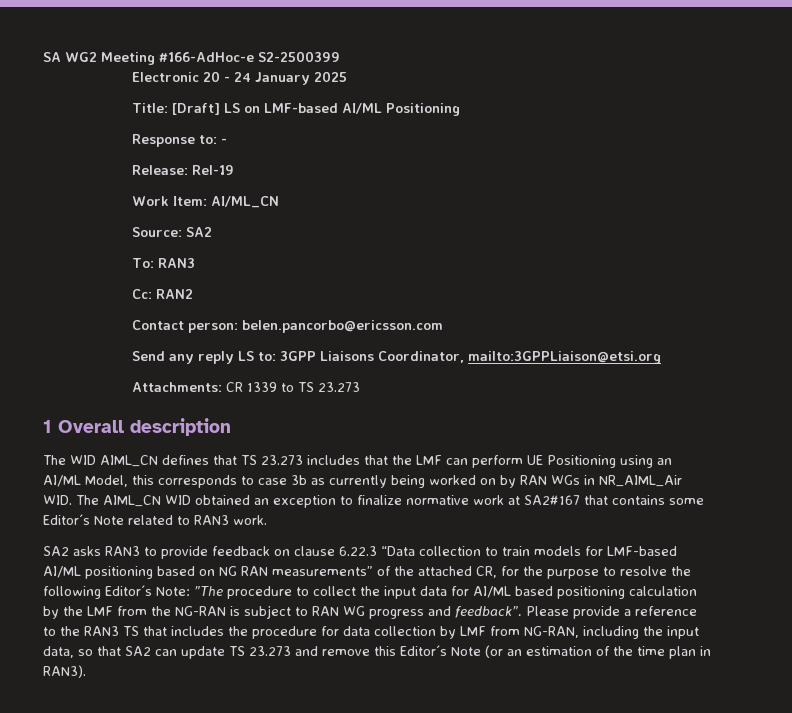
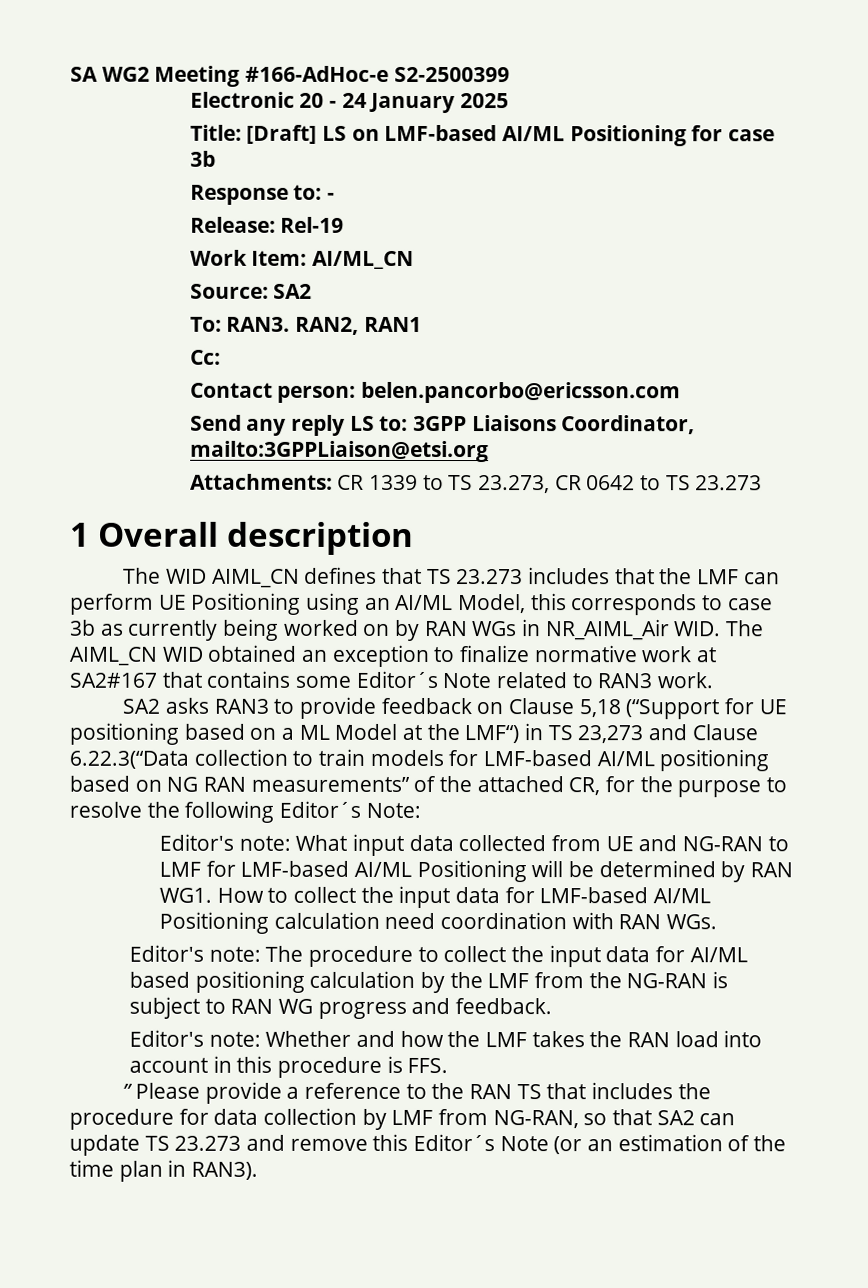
- Title: [Draft] LS on LMF-based AI/ML Positioning
+ Title: [Draft] LS on LMF-based AI/ML Positioning for case 3b
- To: RAN3
+ To: RAN3. RAN2, RAN1
- Cc: RAN2
+ Cc:
- Attachments: CR 1339 to TS 23.273
+ Attachments: CR 1339 to TS 23.273, CR 0642 to TS 23.273
- SA2 asks RAN3 to provide feedback on clause 6.22.3 “Data collection to train models for LMF-based AI/ML positioning based on NG RAN measurements” of the attached CR, for the purpose to resolve the following Editor´s Note: ”The procedure to collect the input data for AI/ML based positioning calculation by the LMF from the NG-RAN is subject to RAN WG progress and feedback”. Please provide a reference to the RAN3 TS that includes the procedure for data collection by LMF from NG-RAN, including the input data, so that SA2 can update TS 23.273 and remove this Editor´s Note (or an estimation of the time plan in RAN3).
+ SA2 asks RAN3 to provide feedback on Clause 5,18 (“Support for UE positioning based on a ML Model at the LMF“) in TS 23,273 and Clause 6.22.3(“Data collection to train models for LMF-based AI/ML positioning based on NG RAN measurements” of the attached CR, for the purpose to resolve the following Editor´s Note:
+ Editor's note: What input data collected from UE and NG-RAN to LMF for LMF-based AI/ML Positioning will be determined by RAN WG1. How to collect the input data for LMF-based AI/ML Positioning calculation need coordination with RAN WGs.
+ Editor's note: The procedure to collect the input data for AI/ML based positioning calculation by the LMF from the NG-RAN is subject to RAN WG progress and feedback.
+ Editor's note: Whether and how the LMF takes the RAN load into account in this procedure is FFS.
+ ” Please provide a reference to the RAN TS that includes the procedure for data collection by LMF from NG-RAN, so that SA2 can update TS 23.273 and remove this Editor´s Note (or an estimation of the time plan in RAN3).

